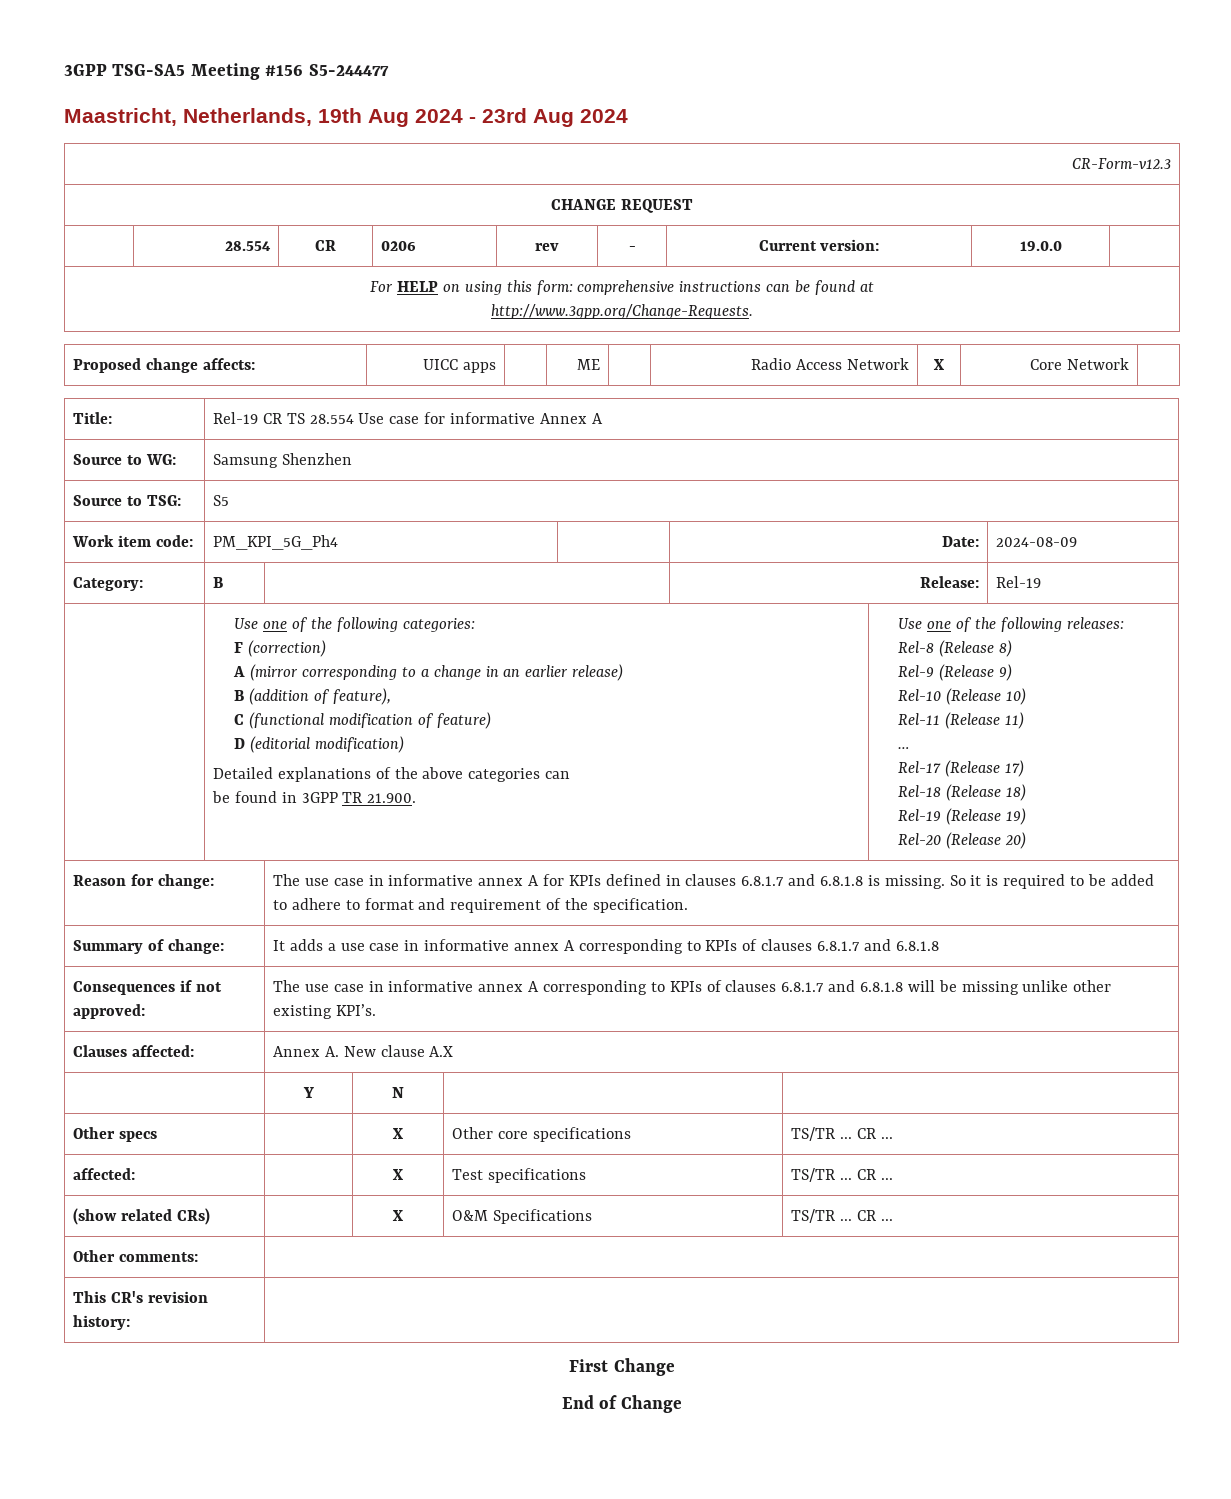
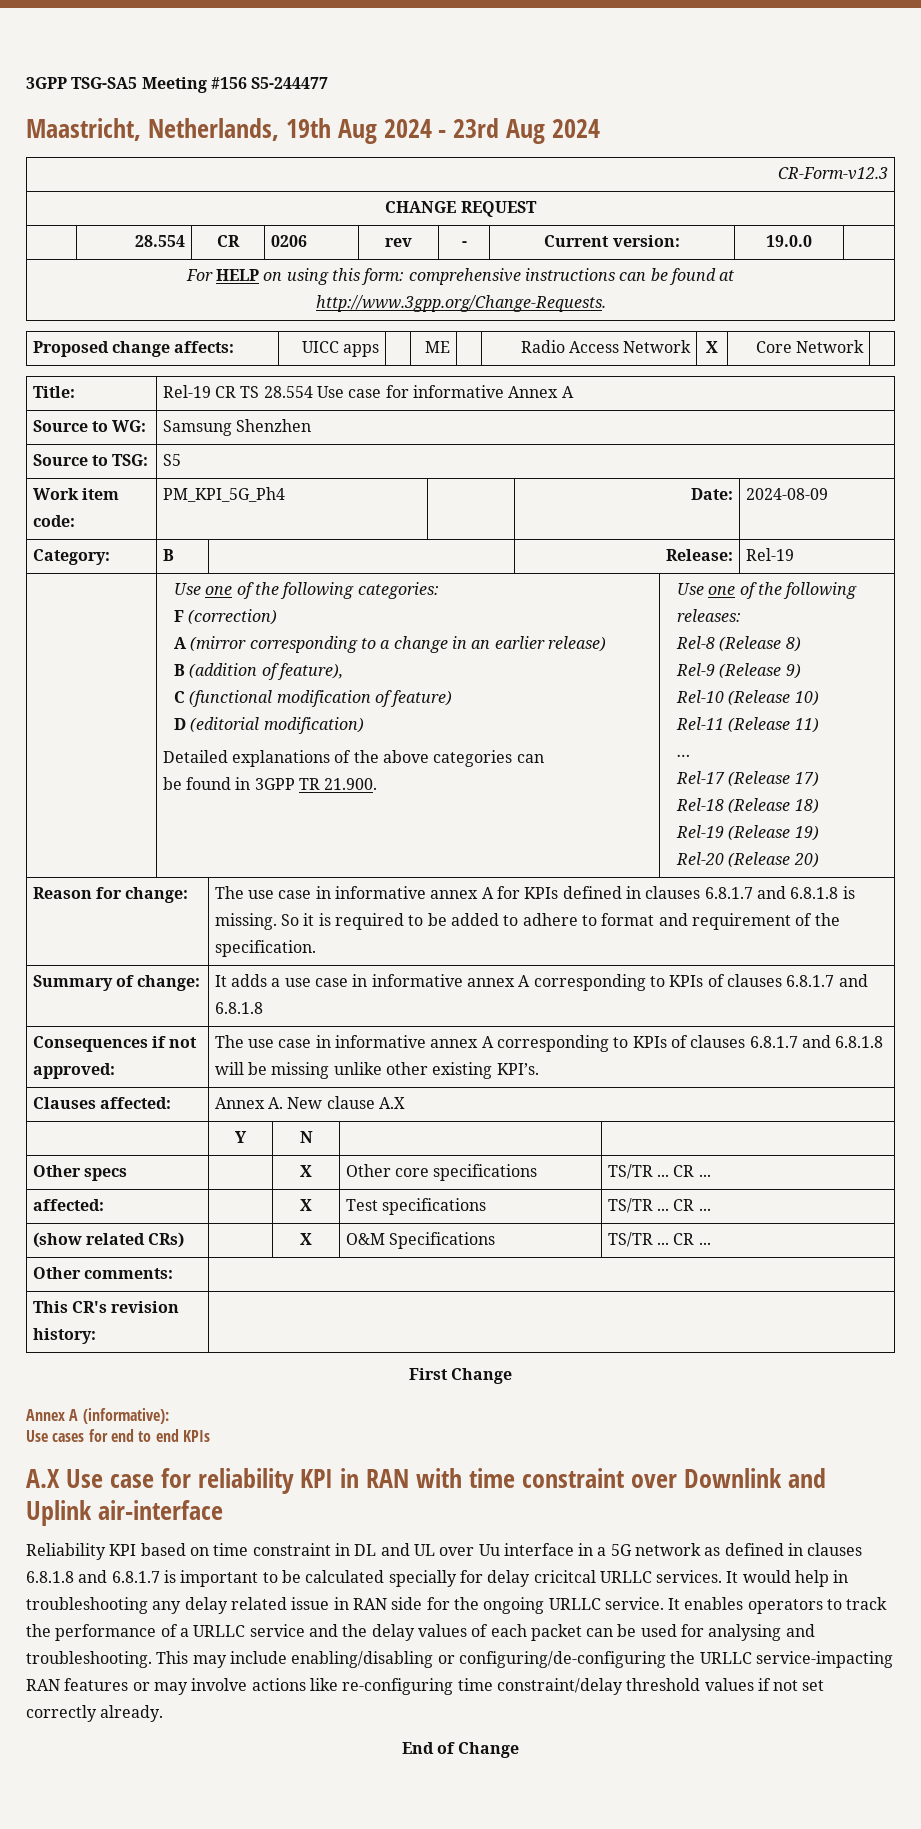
+ Annex A (informative):
+ Use cases for end to end KPIs
+ A.X Use case for reliability KPI in RAN with time constraint over Downlink and Uplink air-interface
+ Reliability KPI based on time constraint in DL and UL over Uu interface in a 5G network as defined in clauses 6.8.1.8 and 6.8.1.7 is important to be calculated specially for delay cricitcal URLLC services. It would help in troubleshooting any delay related issue in RAN side for the ongoing URLLC service. It enables operators to track the performance of a URLLC service and the delay values of each packet can be used for analysing and troubleshooting. This may include enabling/disabling or configuring/de-configuring the URLLC service-impacting RAN features or may involve actions like re-configuring time constraint/delay threshold values if not set correctly already.

